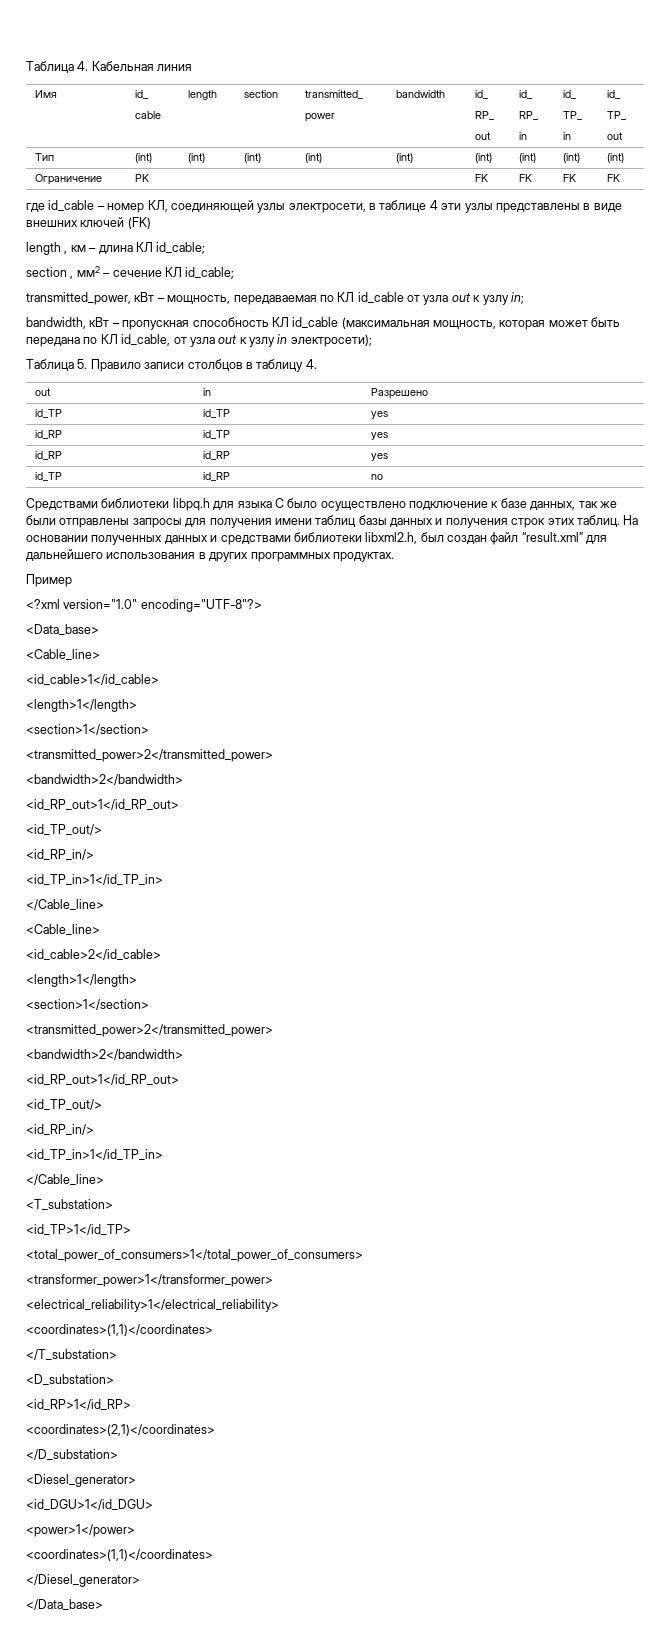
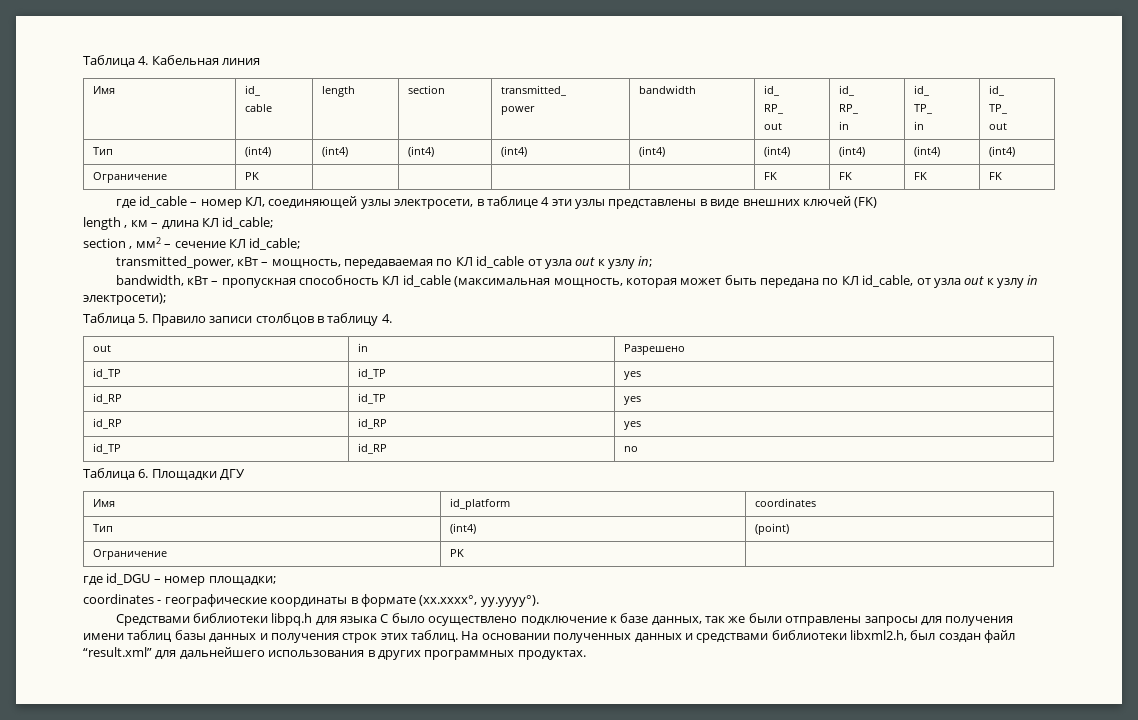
- Тип | (int) | (int) | (int) | (int) | (int) | (int) | (int) | (int) | (int)
+ Тип | (int4) | (int4) | (int4) | (int4) | (int4) | (int4) | (int4) | (int4) | (int4)
+ Таблица 6. Площадки ДГУ
+ Имя | id_platform | coordinates
+ Тип | (int4) | (point)
+ Ограничение | PK |
+ где id_DGU – номер площадки;
+ coordinates - географические координаты в формате (xx.xxxx°, yy.yyyy°).
- Пример
- <?xml version="1.0" encoding="UTF-8"?>
- <Data_base>
- <Cable_line>
- <id_cable>1</id_cable>
- <length>1</length>
- <section>1</section>
- <transmitted_power>2</transmitted_power>
- <bandwidth>2</bandwidth>
- <id_RP_out>1</id_RP_out>
- <id_TP_out/>
- <id_RP_in/>
- <id_TP_in>1</id_TP_in>
- </Cable_line>
- <Cable_line>
- <id_cable>2</id_cable>
- <length>1</length>
- <section>1</section>
- <transmitted_power>2</transmitted_power>
- <bandwidth>2</bandwidth>
- <id_RP_out>1</id_RP_out>
- <id_TP_out/>
- <id_RP_in/>
- <id_TP_in>1</id_TP_in>
- </Cable_line>
- <T_substation>
- <id_TP>1</id_TP>
- <total_power_of_consumers>1</total_power_of_consumers>
- <transformer_power>1</transformer_power>
- <electrical_reliability>1</electrical_reliability>
- <coordinates>(1,1)</coordinates>
- </T_substation>
- <D_substation>
- <id_RP>1</id_RP>
- <coordinates>(2,1)</coordinates>
- </D_substation>
- <Diesel_generator>
- <id_DGU>1</id_DGU>
- <power>1</power>
- <coordinates>(1,1)</coordinates>
- </Diesel_generator>
- </Data_base>

